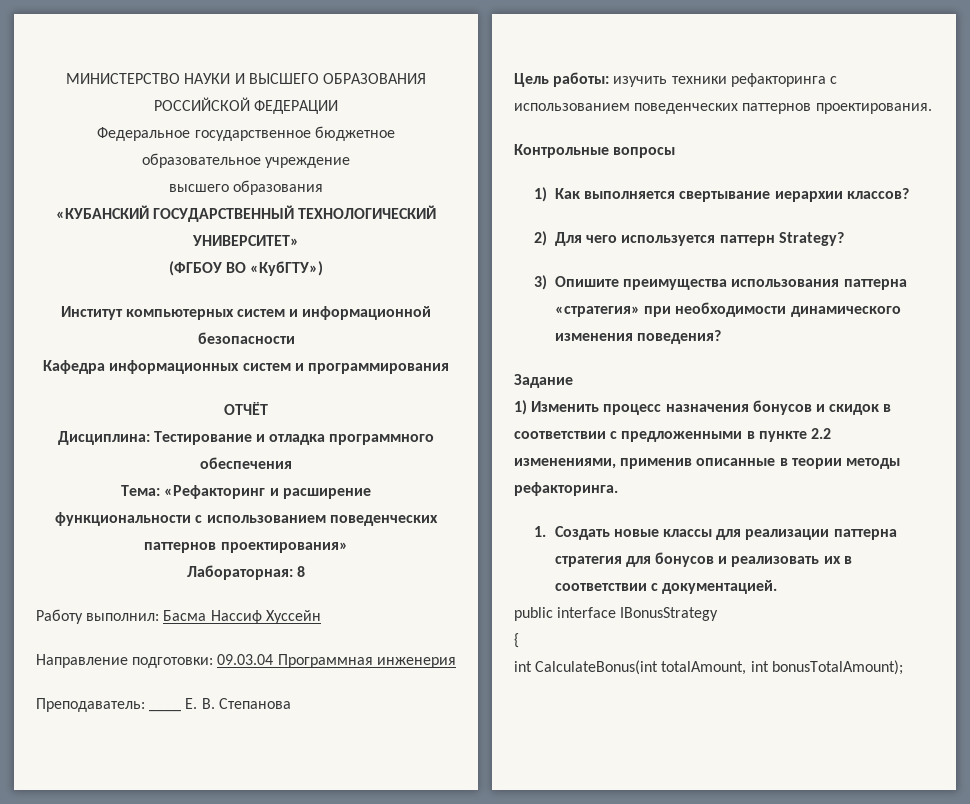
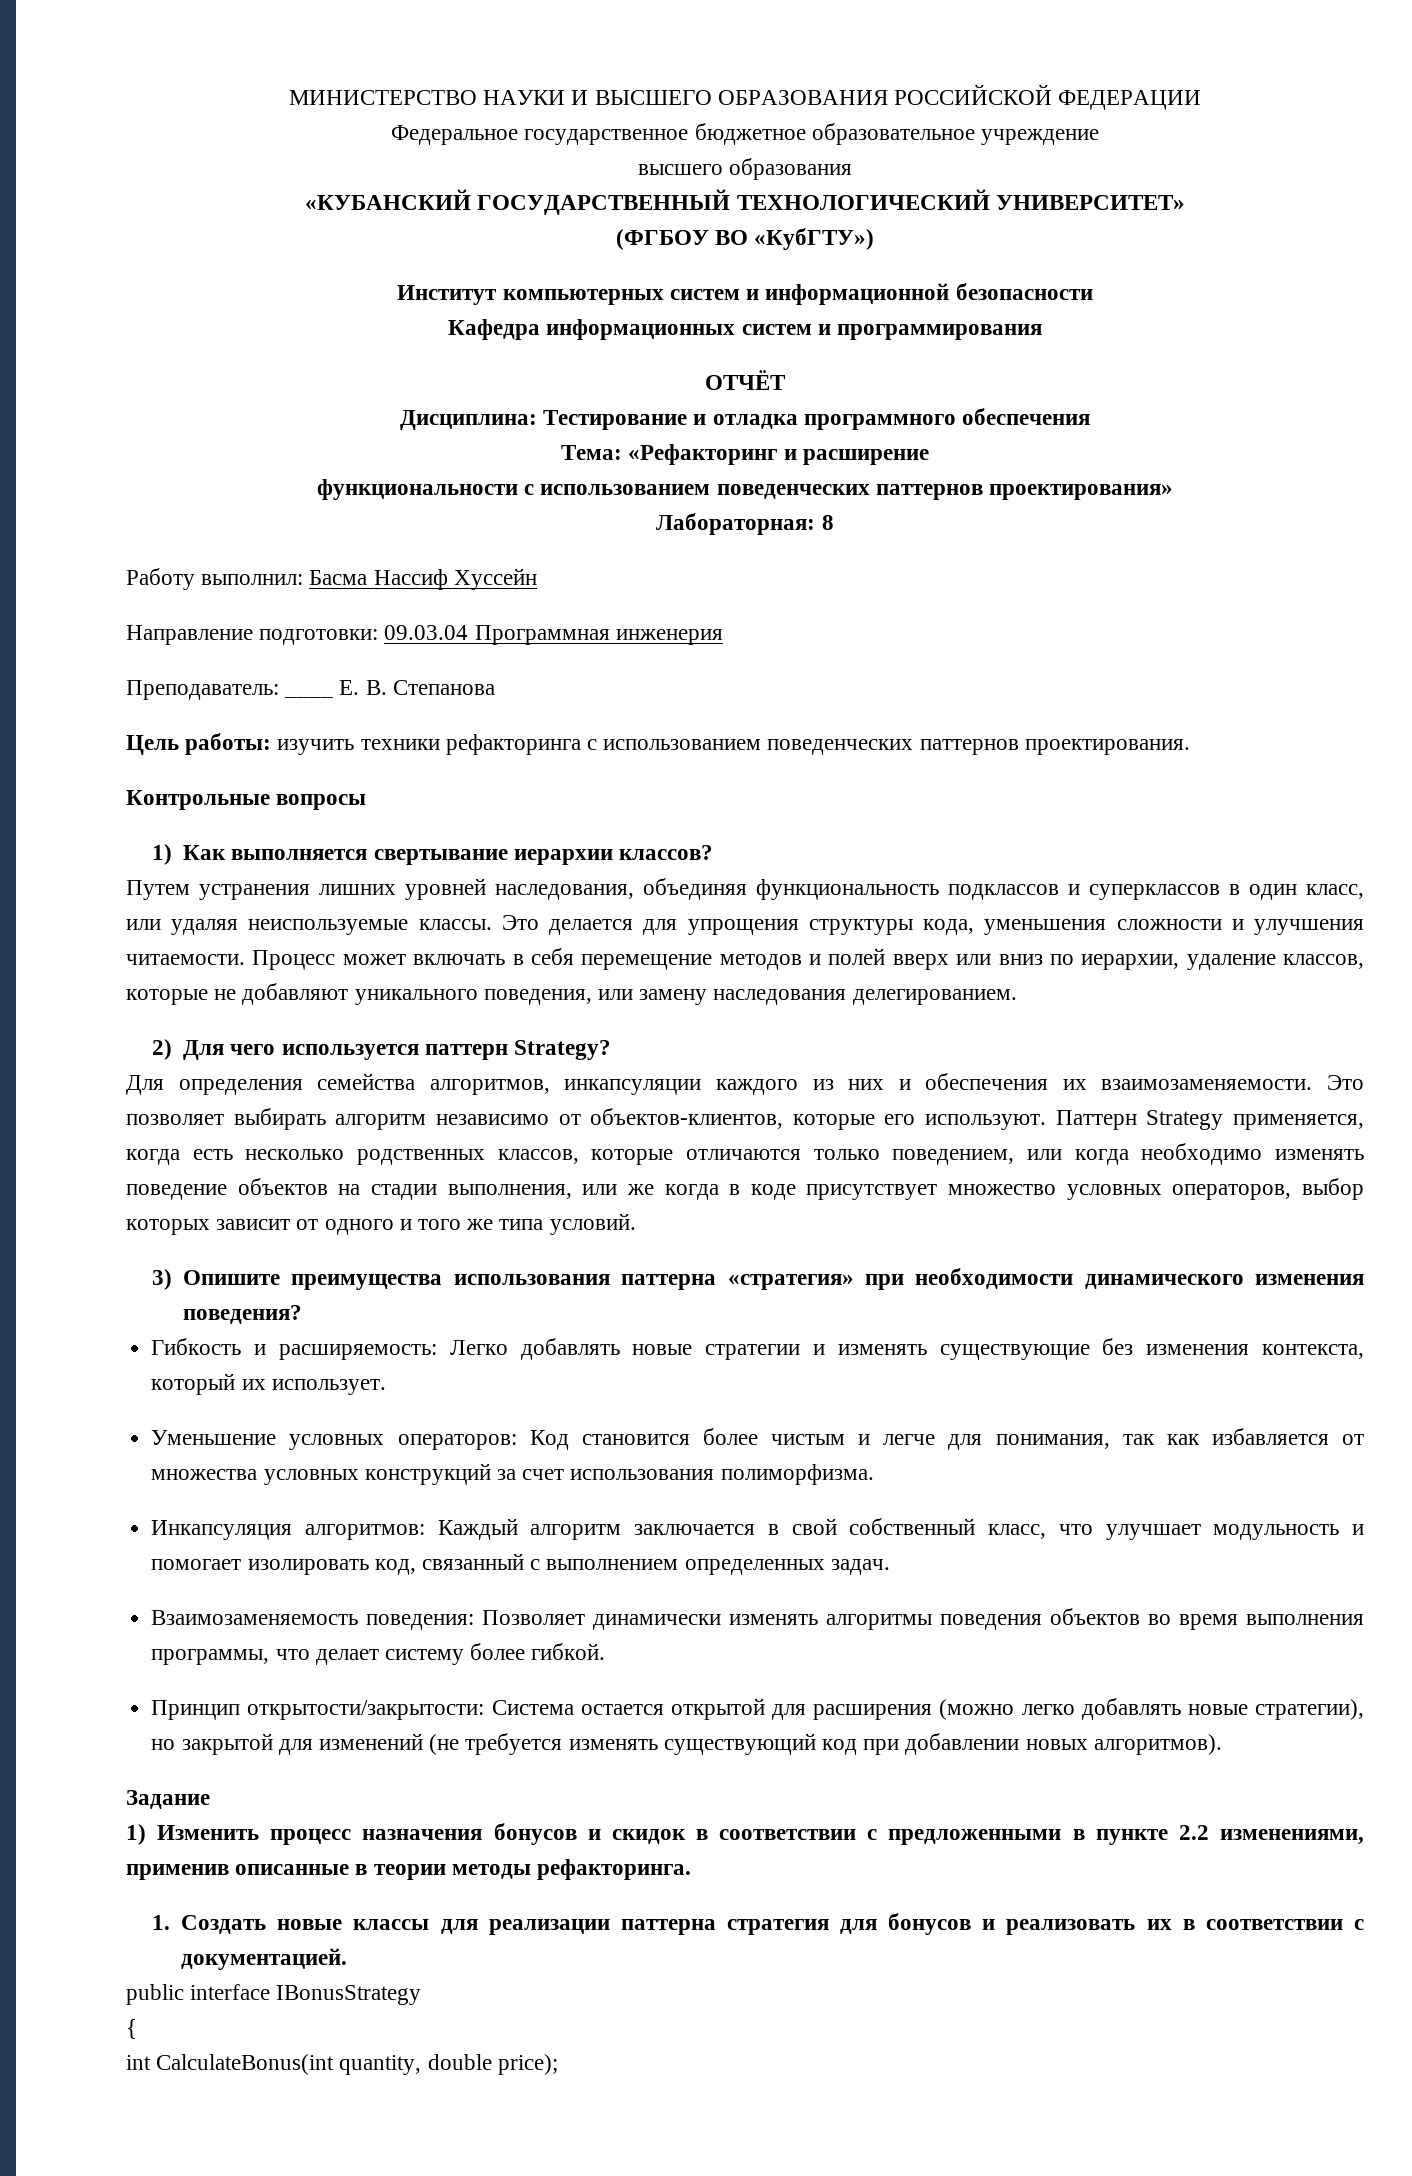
+ Путем устранения лишних уровней наследования, объединяя функциональность подклассов и суперклассов в один класс, или удаляя неиспользуемые классы. Это делается для упрощения структуры кода, уменьшения сложности и улучшения читаемости. Процесс может включать в себя перемещение методов и полей вверх или вниз по иерархии, удаление классов, которые не добавляют уникального поведения, или замену наследования делегированием.
+ Для определения семейства алгоритмов, инкапсуляции каждого из них и обеспечения их взаимозаменяемости. Это позволяет выбирать алгоритм независимо от объектов-клиентов, которые его используют. Паттерн Strategy применяется, когда есть несколько родственных классов, которые отличаются только поведением, или когда необходимо изменять поведение объектов на стадии выполнения, или же когда в коде присутствует множество условных операторов, выбор которых зависит от одного и того же типа условий.
+ Гибкость и расширяемость: Легко добавлять новые стратегии и изменять существующие без изменения контекста, который их использует.
+ Уменьшение условных операторов: Код становится более чистым и легче для понимания, так как избавляется от множества условных конструкций за счет использования полиморфизма.
+ Инкапсуляция алгоритмов: Каждый алгоритм заключается в свой собственный класс, что улучшает модульность и помогает изолировать код, связанный с выполнением определенных задач.
+ Взаимозаменяемость поведения: Позволяет динамически изменять алгоритмы поведения объектов во время выполнения программы, что делает систему более гибкой.
+ Принцип открытости/закрытости: Система остается открытой для расширения (можно легко добавлять новые стратегии), но закрытой для изменений (не требуется изменять существующий код при добавлении новых алгоритмов).
- int CalculateBonus(int totalAmount, int bonusTotalAmount);
+ int CalculateBonus(int quantity, double price);

